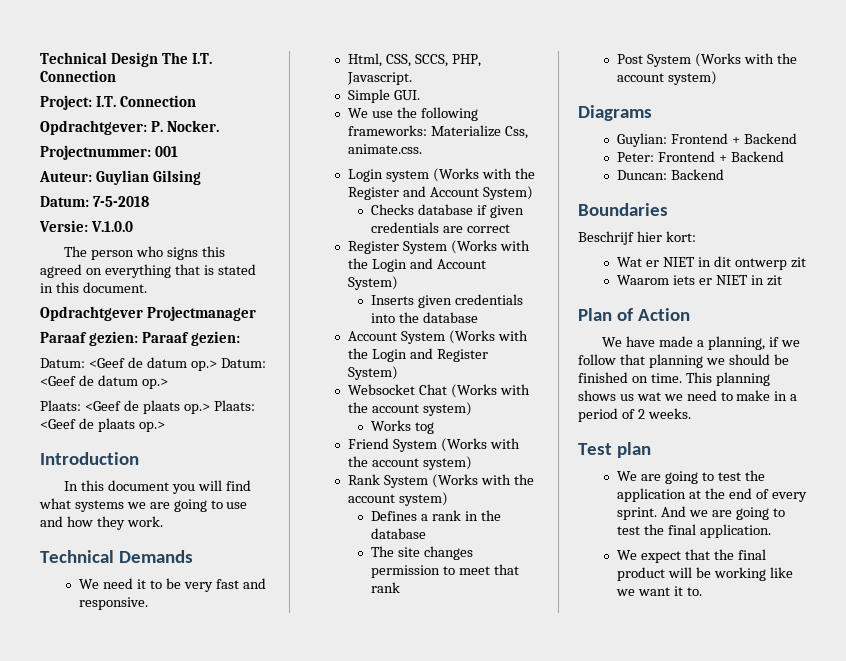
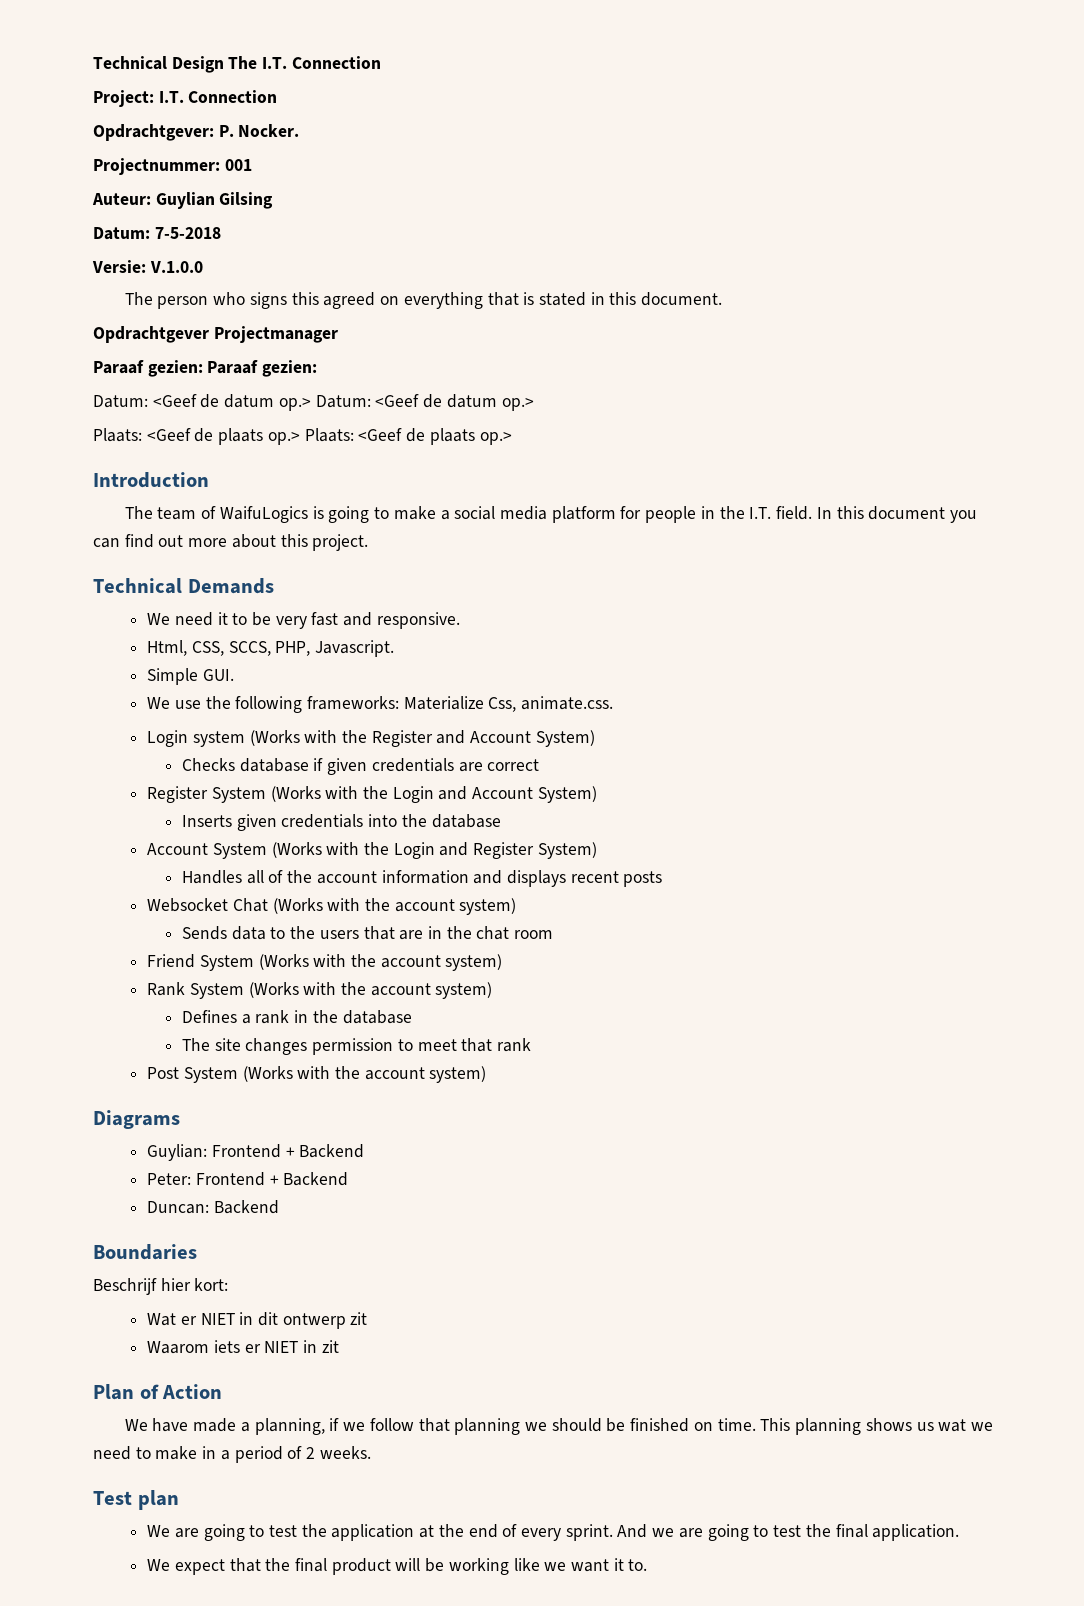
- In this document you will find what systems we are going to use and how they work.
+ The team of WaifuLogics is going to make a social media platform for people in the I.T. field. In this document you can find out more about this project.
+ Handles all of the account information and displays recent posts
- Works tog
+ Sends data to the users that are in the chat room

